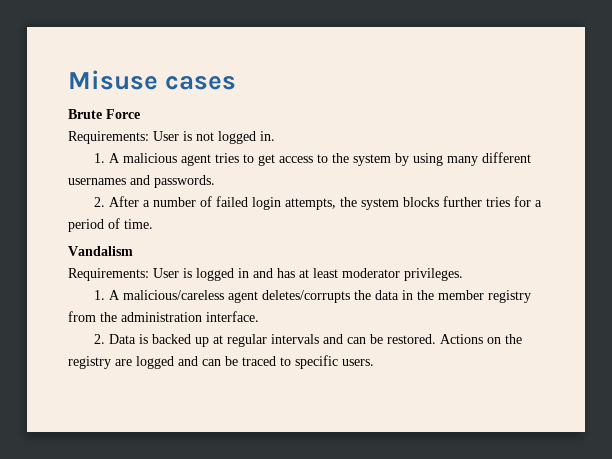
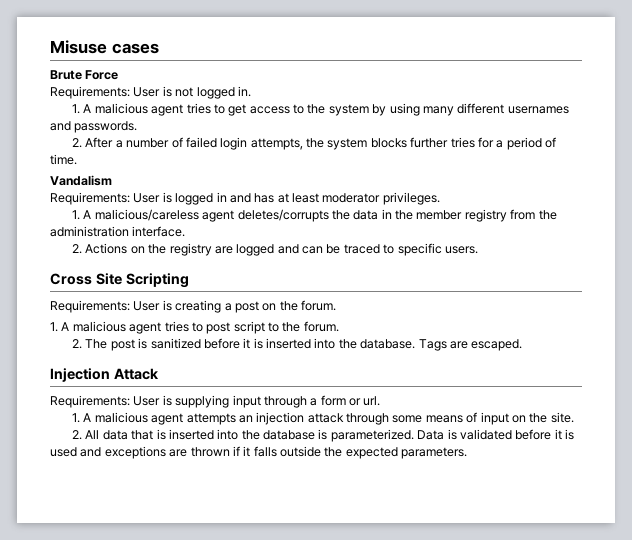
- 2. Data is backed up at regular intervals and can be restored. Actions on the registry are logged and can be traced to specific users.
+ 2. Actions on the registry are logged and can be traced to specific users.
+ Cross Site Scripting
+ Requirements: User is creating a post on the forum.
+ 1. A malicious agent tries to post script to the forum.
+ 2. The post is sanitized before it is inserted into the database. Tags are escaped.
+ Injection Attack
+ Requirements: User is supplying input through a form or url.
+ 1. A malicious agent attempts an injection attack through some means of input on the site.
+ 2. All data that is inserted into the database is parameterized. Data is validated before it is used and exceptions are thrown if it falls outside the expected parameters.

